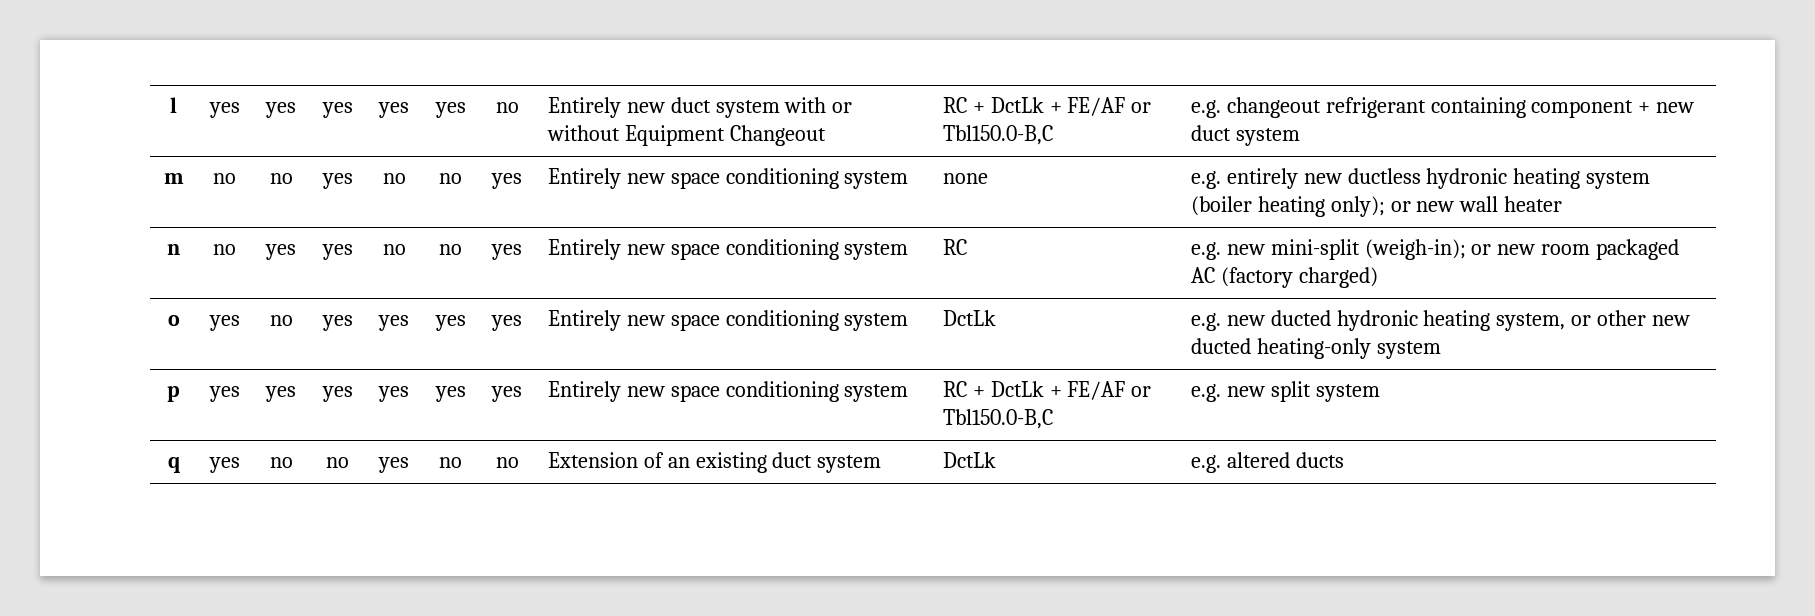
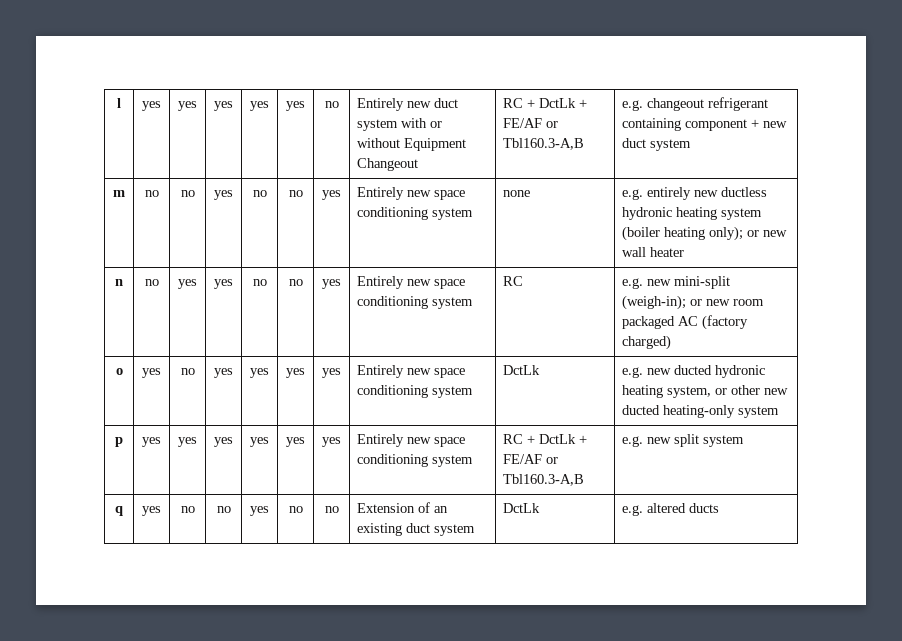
- l | yes | yes | yes | yes | yes | no | Entirely new duct system with or without Equipment Changeout | RC + DctLk + FE/AF or Tbl150.0-B,C | e.g. changeout refrigerant containing component + new duct system
+ l | yes | yes | yes | yes | yes | no | Entirely new duct system with or without Equipment Changeout | RC + DctLk + FE/AF or Tbl160.3-A,B | e.g. changeout refrigerant containing component + new duct system
- p | yes | yes | yes | yes | yes | yes | Entirely new space conditioning system | RC + DctLk + FE/AF or Tbl150.0-B,C | e.g. new split system
+ p | yes | yes | yes | yes | yes | yes | Entirely new space conditioning system | RC + DctLk + FE/AF or Tbl160.3-A,B | e.g. new split system

